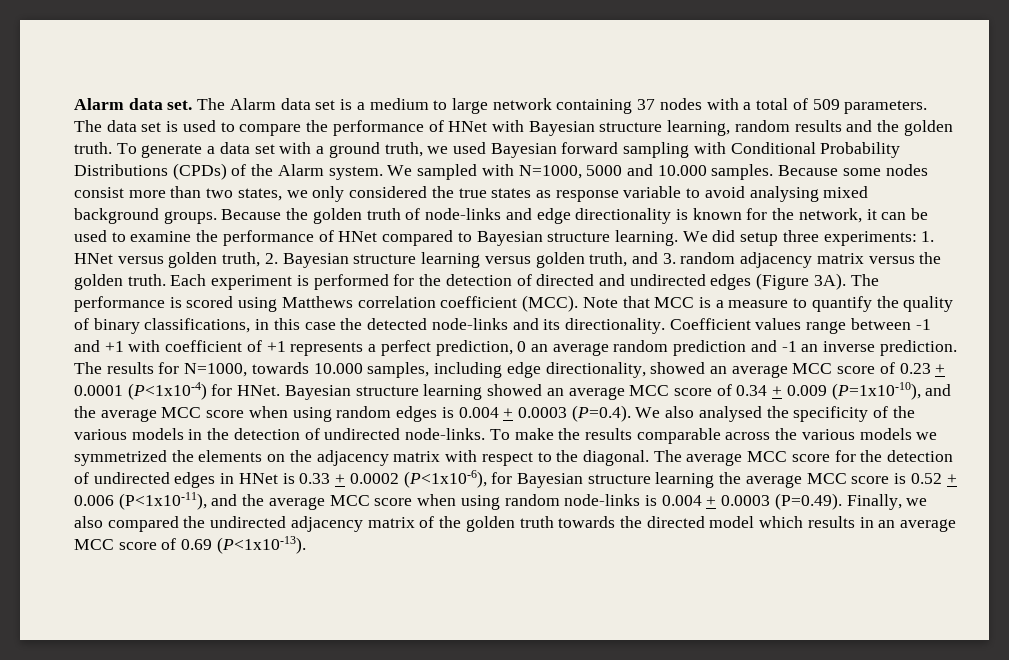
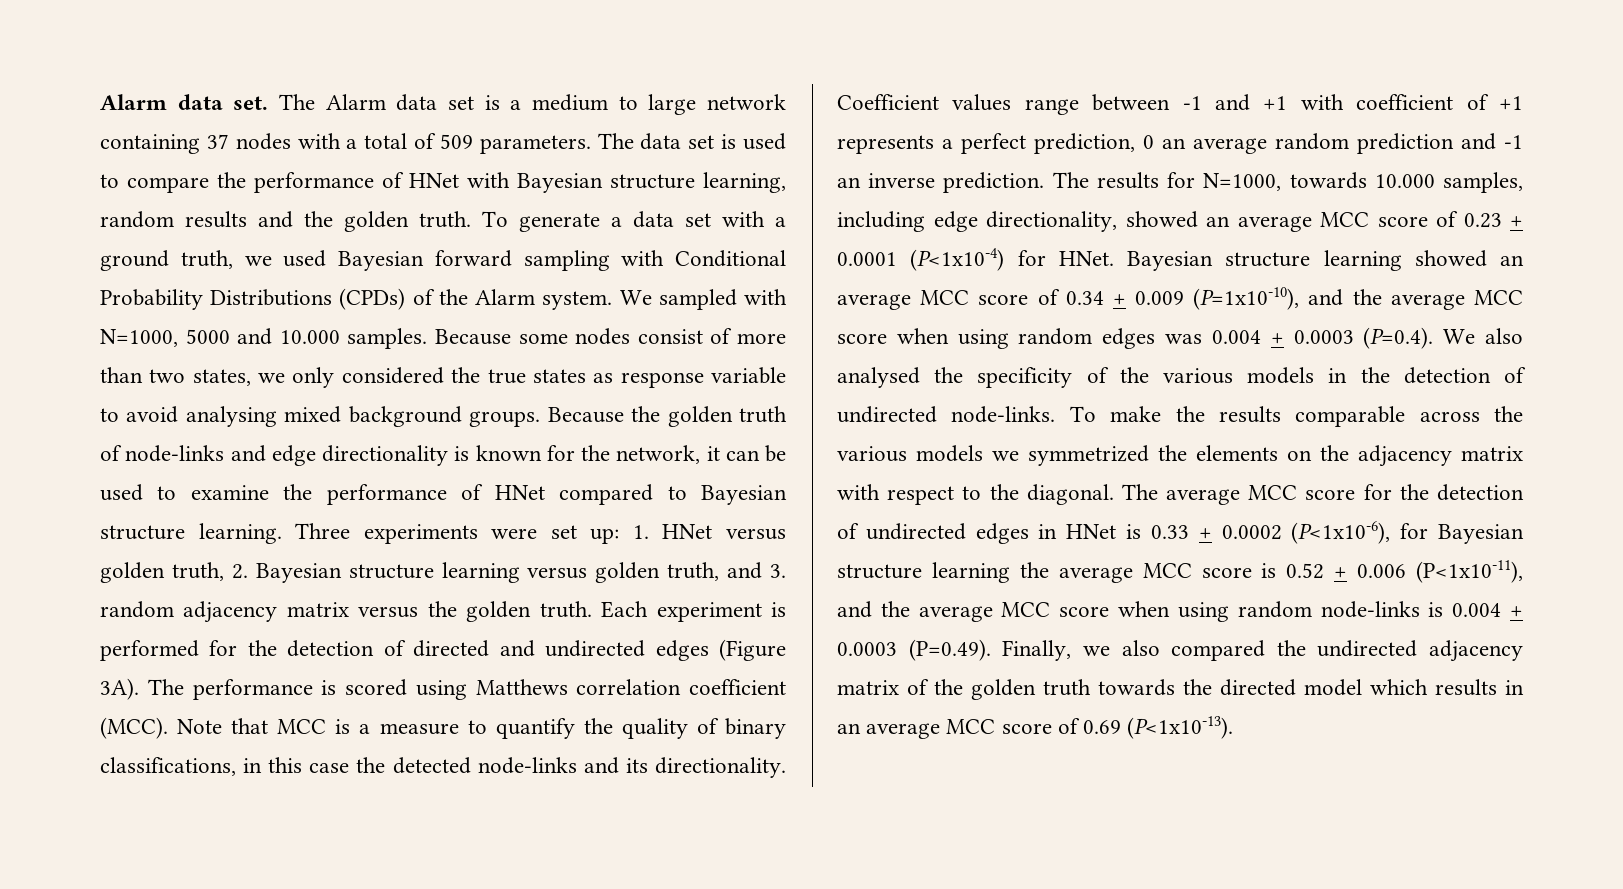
- Because some nodes consist more than two states, we only considered the true states as response variable to avoid analysing mixed background groups.
+ Because some nodes consist of more than two states, we only considered the true states as response variable to avoid analysing mixed background groups.
- We did setup three experiments: 1. HNet versus golden truth, 2. Bayesian structure learning versus golden truth, and 3. random adjacency matrix versus the golden truth.
+ Three experiments were set up: 1. HNet versus golden truth, 2. Bayesian structure learning versus golden truth, and 3. random adjacency matrix versus the golden truth.
- Bayesian structure learning showed an average MCC score of 0.34 + 0.009 (P=1x10-10), and the average MCC score when using random edges is 0.004 + 0.0003 (P=0.4). We also analysed the specificity of the various models in the detection of undirected node-links.
+ Bayesian structure learning showed an average MCC score of 0.34 + 0.009 (P=1x10-10), and the average MCC score when using random edges was 0.004 + 0.0003 (P=0.4). We also analysed the specificity of the various models in the detection of undirected node-links.

